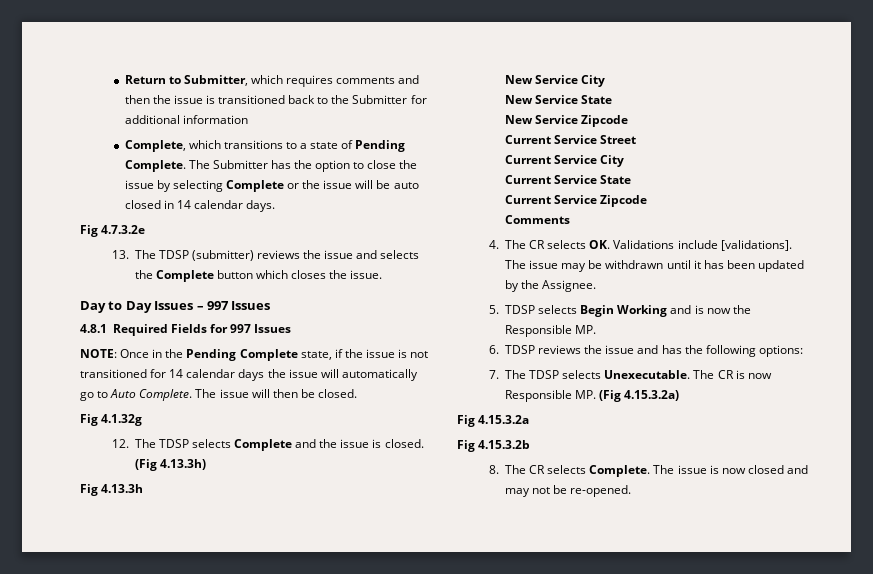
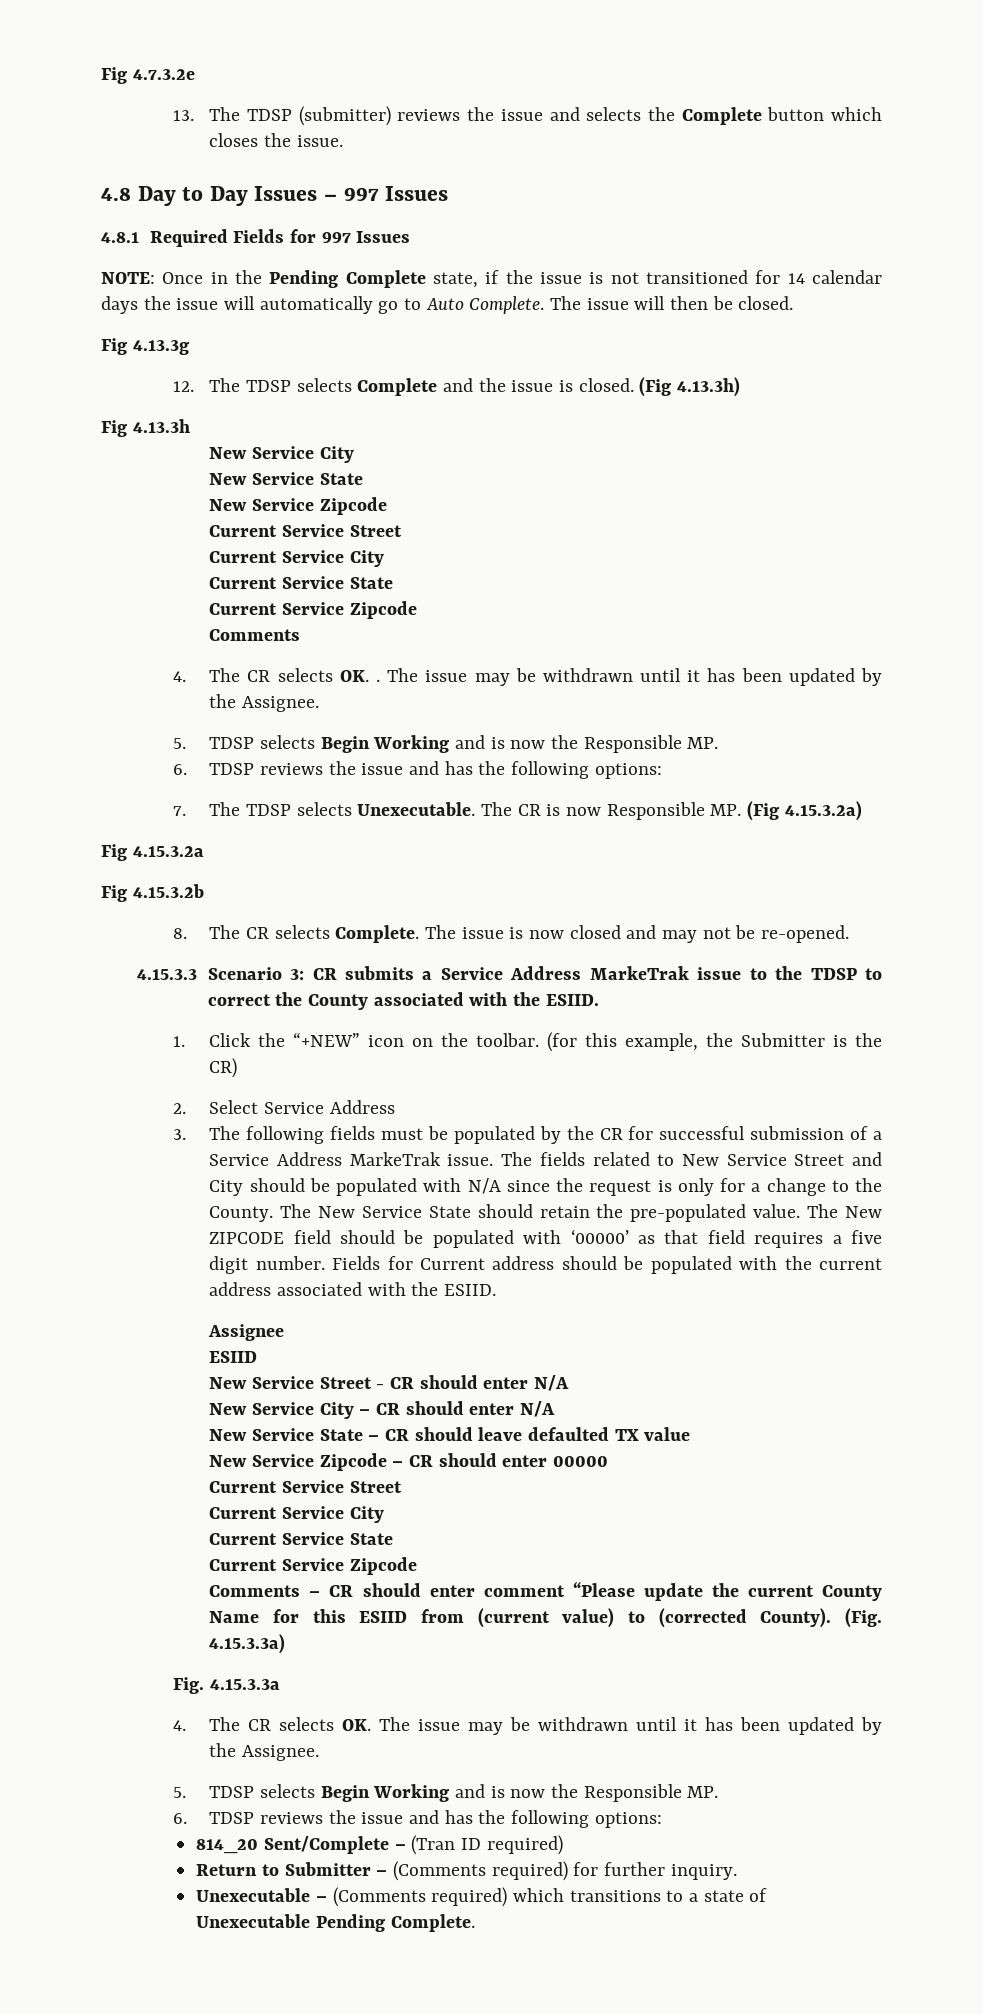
- Return to Submitter, which requires comments and then the issue is transitioned back to the Submitter for additional information
- Complete, which transitions to a state of Pending Complete. The Submitter has the option to close the issue by selecting Complete or the issue will be auto closed in 14 calendar days.
- Day to Day Issues – 997 Issues
+ 4.8 Day to Day Issues – 997 Issues
- Fig 4.1.32g
+ Fig 4.13.3g
- 4. The CR selects OK. Validations include [validations].
+ 4. The CR selects OK. .
+ 4.15.3.3 Scenario 3: CR submits a Service Address MarkeTrak issue to the TDSP to correct the County associated with the ESIID.
+ 1. Click the “+NEW” icon on the toolbar. (for this example, the Submitter is the CR)
+ 2. Select Service Address
+ 3. The following fields must be populated by the CR for successful submission of a Service Address MarkeTrak issue. The fields related to New Service Street and City should be populated with N/A since the request is only for a change to the County. The New Service State should retain the pre-populated value. The New ZIPCODE field should be populated with ‘00000’ as that field requires a five digit number. Fields for Current address should be populated with the current address associated with the ESIID.
+ Assignee
+ ESIID
+ New Service Street - CR should enter N/A
+ New Service City – CR should enter N/A
+ New Service State – CR should leave defaulted TX value
+ New Service Zipcode – CR should enter 00000
+ Current Service Street
+ Current Service City
+ Current Service State
+ Current Service Zipcode
+ Comments – CR should enter comment “Please update the current County Name for this ESIID from (current value) to (corrected County). (Fig. 4.15.3.3a)
+ Fig. 4.15.3.3a
+ 4. The CR selects OK. The issue may be withdrawn until it has been updated by the Assignee.
+ 5. TDSP selects Begin Working and is now the Responsible MP.
+ 6. TDSP reviews the issue and has the following options:
+ 814_20 Sent/Complete – (Tran ID required)
+ Return to Submitter – (Comments required) for further inquiry.
+ Unexecutable – (Comments required) which transitions to a state of Unexecutable Pending Complete.

